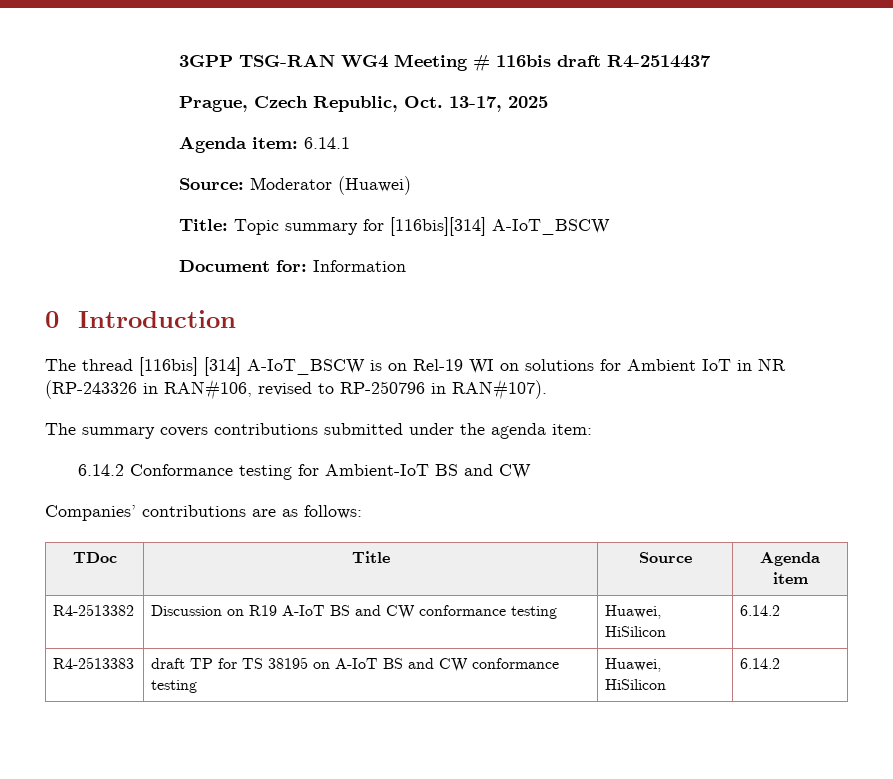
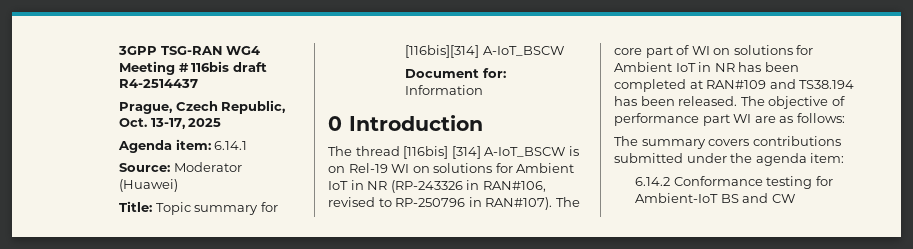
+ The core part of WI on solutions for Ambient IoT in NR has been completed at RAN#109 and TS38.194 has been released. The objective of performance part WI are as follows:
- Companies’ contributions are as follows:
- TDoc | Title | Source | Agenda item
- R4-2513382 | Discussion on R19 A-IoT BS and CW conformance testing | Huawei, HiSilicon | 6.14.2
- R4-2513383 | draft TP for TS 38195 on A-IoT BS and CW conformance testing | Huawei, HiSilicon | 6.14.2

